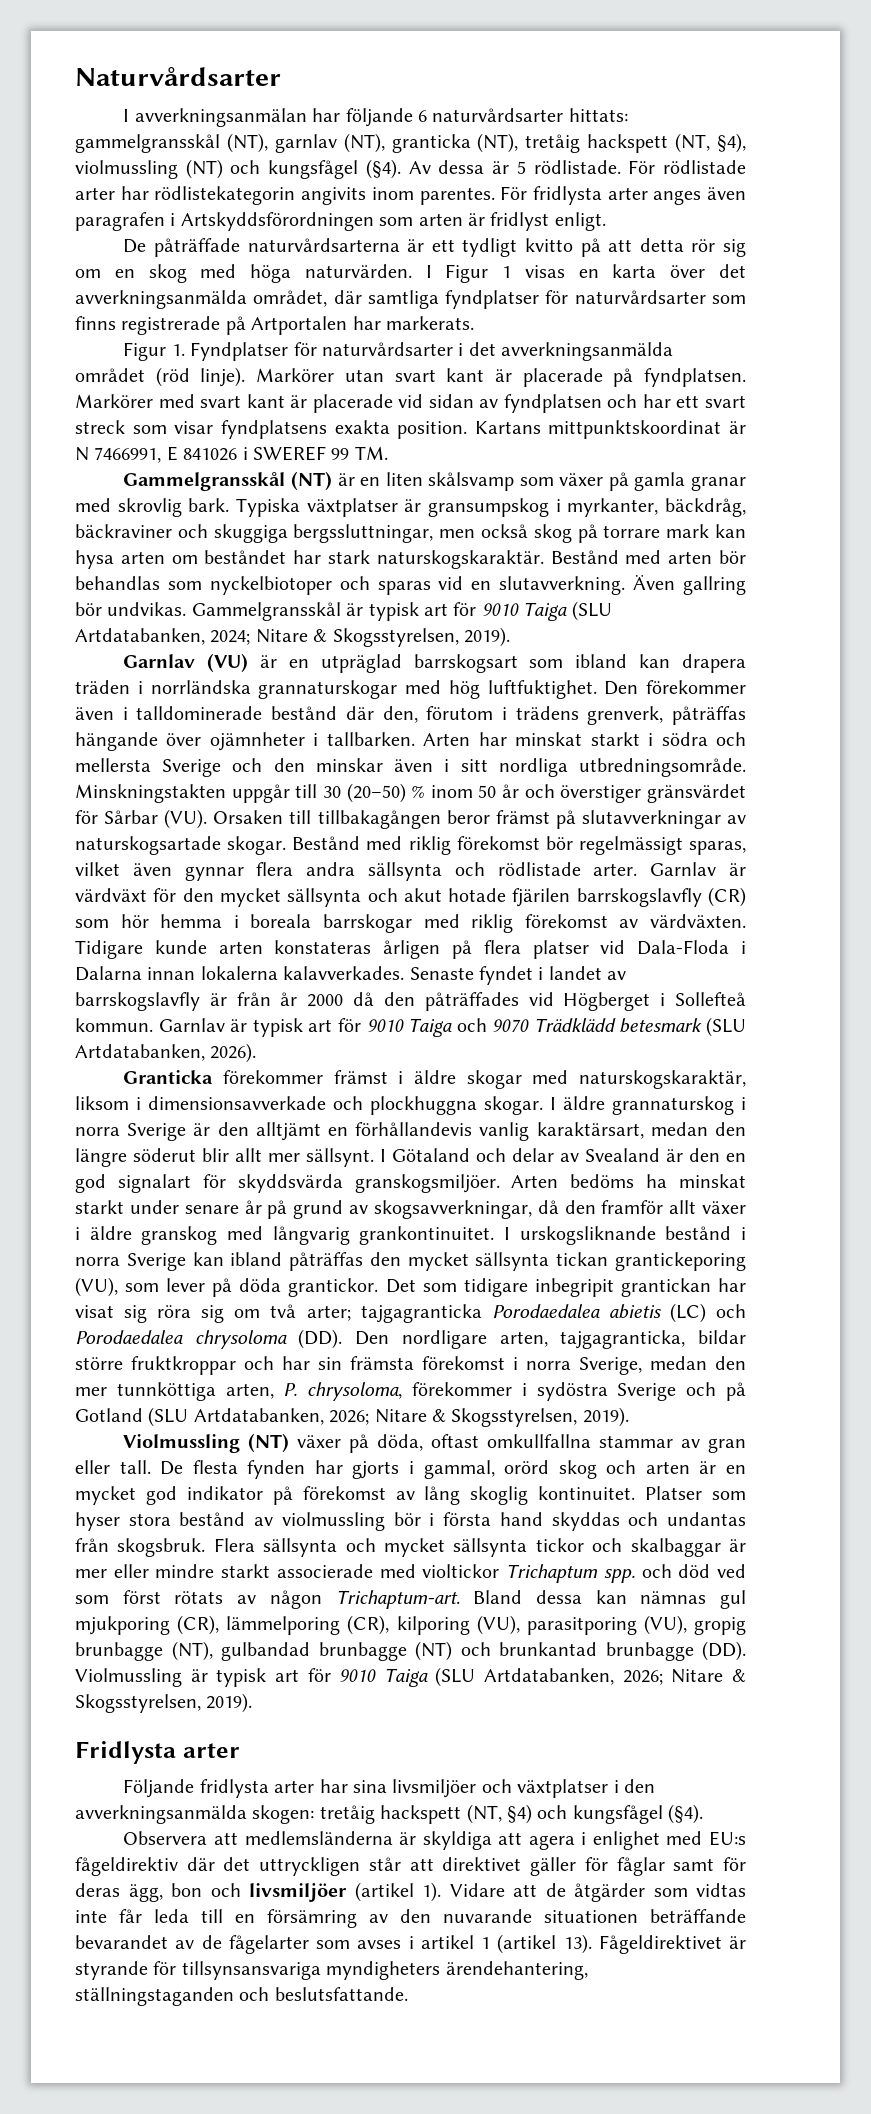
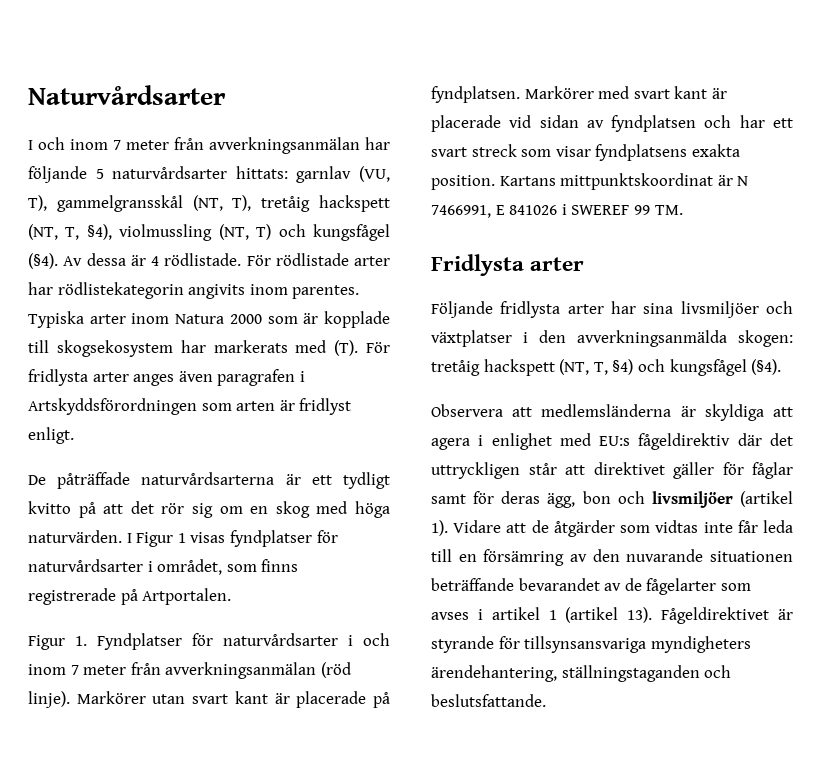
- I avverkningsanmälan har följande 6 naturvårdsarter hittats: gammelgransskål (NT), garnlav (NT), granticka (NT), tretåig hackspett (NT, §4), violmussling (NT) och kungsfågel (§4).
+ I och inom 7 meter från avverkningsanmälan har följande 5 naturvårdsarter hittats: garnlav (VU, T), gammelgransskål (NT, T), tretåig hackspett (NT, T, §4), violmussling (NT, T) och kungsfågel (§4).
- Av dessa är 5 rödlistade.
+ Av dessa är 4 rödlistade.
- För fridlysta arter anges även paragrafen i Artskyddsförordningen som arten är fridlyst enligt.
+ Typiska arter inom Natura 2000 som är kopplade till skogsekosystem har markerats med (T). För fridlysta arter anges även paragrafen i Artskyddsförordningen som arten är fridlyst enligt.
- De påträffade naturvårdsarterna är ett tydligt kvitto på att detta rör sig om en skog med höga naturvärden.
+ De påträffade naturvårdsarterna är ett tydligt kvitto på att det rör sig om en skog med höga naturvärden.
- I Figur 1 visas en karta över det avverkningsanmälda området, där samtliga fyndplatser för naturvårdsarter som finns registrerade på Artportalen har markerats.
+ I Figur 1 visas fyndplatser för naturvårdsarter i området, som finns registrerade på Artportalen.
- Figur 1. Fyndplatser för naturvårdsarter i det avverkningsanmälda området (röd linje).
+ Figur 1. Fyndplatser för naturvårdsarter i och inom 7 meter från avverkningsanmälan (röd linje).
- Gammelgransskål (NT) är en liten skålsvamp som växer på gamla granar med skrovlig bark. Typiska växtplatser är gransumpskog i myrkanter, bäckdråg, bäckraviner och skuggiga bergssluttningar, men också skog på torrare mark kan hysa arten om beståndet har stark naturskogskaraktär. Bestånd med arten bör behandlas som nyckelbiotoper och sparas vid en slutavverkning. Även gallring bör undvikas. Gammelgransskål är typisk art för 9010 Taiga (SLU Artdatabanken, 2024; Nitare & Skogsstyrelsen, 2019).
- Garnlav (VU) är en utpräglad barrskogsart som ibland kan drapera träden i norrländska grannaturskogar med hög luftfuktighet. Den förekommer även i talldominerade bestånd där den, förutom i trädens grenverk, påträffas hängande över ojämnheter i tallbarken. Arten har minskat starkt i södra och mellersta Sverige och den minskar även i sitt nordliga utbredningsområde. Minskningstakten uppgår till 30 (20–50) % inom 50 år och överstiger gränsvärdet för Sårbar (VU). Orsaken till tillbakagången beror främst på slutavverkningar av naturskogsartade skogar. Bestånd med riklig förekomst bör regelmässigt sparas, vilket även gynnar flera andra sällsynta och rödlistade arter. Garnlav är värdväxt för den mycket sällsynta och akut hotade fjärilen barrskogslavfly (CR) som hör hemma i boreala barrskogar med riklig förekomst av värdväxten. Tidigare kunde arten konstateras årligen på flera platser vid Dala-Floda i Dalarna innan lokalerna kalavverkades. Senaste fyndet i landet av barrskogslavfly är från år 2000 då den påträffades vid Högberget i Sollefteå kommun. Garnlav är typisk art för 9010 Taiga och 9070 Trädklädd betesmark (SLU Artdatabanken, 2026).
- Granticka förekommer främst i äldre skogar med naturskogskaraktär, liksom i dimensionsavverkade och plockhuggna skogar. I äldre grannaturskog i norra Sverige är den alltjämt en förhållandevis vanlig karaktärsart, medan den längre söderut blir allt mer sällsynt. I Götaland och delar av Svealand är den en god signalart för skyddsvärda granskogsmiljöer. Arten bedöms ha minskat starkt under senare år på grund av skogsavverkningar, då den framför allt växer i äldre granskog med långvarig grankontinuitet. I urskogsliknande bestånd i norra Sverige kan ibland påträffas den mycket sällsynta tickan grantickeporing (VU), som lever på döda grantickor. Det som tidigare inbegripit grantickan har visat sig röra sig om två arter; tajgagranticka Porodaedalea abietis (LC) och Porodaedalea chrysoloma (DD). Den nordligare arten, tajgagranticka, bildar större fruktkroppar och har sin främsta förekomst i norra Sverige, medan den mer tunnköttiga arten, P. chrysoloma, förekommer i sydöstra Sverige och på Gotland (SLU Artdatabanken, 2026; Nitare & Skogsstyrelsen, 2019).
- Violmussling (NT) växer på döda, oftast omkullfallna stammar av gran eller tall. De flesta fynden har gjorts i gammal, orörd skog och arten är en mycket god indikator på förekomst av lång skoglig kontinuitet. Platser som hyser stora bestånd av violmussling bör i första hand skyddas och undantas från skogsbruk. Flera sällsynta och mycket sällsynta tickor och skalbaggar är mer eller mindre starkt associerade med violtickor Trichaptum spp. och död ved som först rötats av någon Trichaptum-art. Bland dessa kan nämnas gul mjukporing (CR), lämmelporing (CR), kilporing (VU), parasitporing (VU), gropig brunbagge (NT), gulbandad brunbagge (NT) och brunkantad brunbagge (DD). Violmussling är typisk art för 9010 Taiga (SLU Artdatabanken, 2026; Nitare & Skogsstyrelsen, 2019).
- Följande fridlysta arter har sina livsmiljöer och växtplatser i den avverkningsanmälda skogen: tretåig hackspett (NT, §4) och kungsfågel (§4).
+ Följande fridlysta arter har sina livsmiljöer och växtplatser i den avverkningsanmälda skogen: tretåig hackspett (NT, T, §4) och kungsfågel (§4).

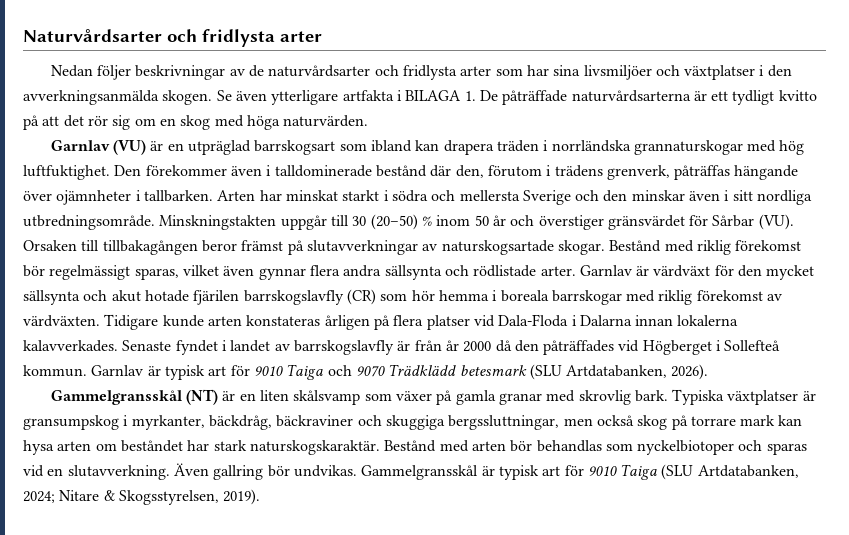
- Naturvårdsarter
- I och inom 7 meter från avverkningsanmälan har följande 5 naturvårdsarter hittats: garnlav (VU, T), gammelgransskål (NT, T), tretåig hackspett (NT, T, §4), violmussling (NT, T) och kungsfågel (§4). Av dessa är 4 rödlistade. För rödlistade arter har rödlistekategorin angivits inom parentes. Typiska arter inom Natura 2000 som är kopplade till skogsekosystem har markerats med (T). För fridlysta arter anges även paragrafen i Artskyddsförordningen som arten är fridlyst enligt.
- De påträffade naturvårdsarterna är ett tydligt kvitto på att det rör sig om en skog med höga naturvärden. I Figur 1 visas fyndplatser för naturvårdsarter i området, som finns registrerade på Artportalen.
- Figur 1. Fyndplatser för naturvårdsarter i och inom 7 meter från avverkningsanmälan (röd linje). Markörer utan svart kant är placerade på fyndplatsen. Markörer med svart kant är placerade vid sidan av fyndplatsen och har ett svart streck som visar fyndplatsens exakta position. Kartans mittpunktskoordinat är N 7466991, E 841026 i SWEREF 99 TM.
- Fridlysta arter
- Följande fridlysta arter har sina livsmiljöer och växtplatser i den avverkningsanmälda skogen: tretåig hackspett (NT, T, §4) och kungsfågel (§4).
- Observera att medlemsländerna är skyldiga att agera i enlighet med EU:s fågeldirektiv där det uttryckligen står att direktivet gäller för fåglar samt för deras ägg, bon och livsmiljöer (artikel 1). Vidare att de åtgärder som vidtas inte får leda till en försämring av den nuvarande situationen beträffande bevarandet av de fågelarter som avses i artikel 1 (artikel 13). Fågeldirektivet är styrande för tillsynsansvariga myndigheters ärendehantering, ställningstaganden och beslutsfattande.
+ Naturvårdsarter och fridlysta arter
+ Nedan följer beskrivningar av de naturvårdsarter och fridlysta arter som har sina livsmiljöer och växtplatser i den avverkningsanmälda skogen. Se även ytterligare artfakta i BILAGA 1. De påträffade naturvårdsarterna är ett tydligt kvitto på att det rör sig om en skog med höga naturvärden.
+ Garnlav (VU) är en utpräglad barrskogsart som ibland kan drapera träden i norrländska grannaturskogar med hög luftfuktighet. Den förekommer även i talldominerade bestånd där den, förutom i trädens grenverk, påträffas hängande över ojämnheter i tallbarken. Arten har minskat starkt i södra och mellersta Sverige och den minskar även i sitt nordliga utbredningsområde. Minskningstakten uppgår till 30 (20–50) % inom 50 år och överstiger gränsvärdet för Sårbar (VU). Orsaken till tillbakagången beror främst på slutavverkningar av naturskogsartade skogar. Bestånd med riklig förekomst bör regelmässigt sparas, vilket även gynnar flera andra sällsynta och rödlistade arter. Garnlav är värdväxt för den mycket sällsynta och akut hotade fjärilen barrskogslavfly (CR) som hör hemma i boreala barrskogar med riklig förekomst av värdväxten. Tidigare kunde arten konstateras årligen på flera platser vid Dala-Floda i Dalarna innan lokalerna kalavverkades. Senaste fyndet i landet av barrskogslavfly är från år 2000 då den påträffades vid Högberget i Sollefteå kommun. Garnlav är typisk art för 9010 Taiga och 9070 Trädklädd betesmark (SLU Artdatabanken, 2026).
+ Gammelgransskål (NT) är en liten skålsvamp som växer på gamla granar med skrovlig bark. Typiska växtplatser är gransumpskog i myrkanter, bäckdråg, bäckraviner och skuggiga bergssluttningar, men också skog på torrare mark kan hysa arten om beståndet har stark naturskogskaraktär. Bestånd med arten bör behandlas som nyckelbiotoper och sparas vid en slutavverkning. Även gallring bör undvikas. Gammelgransskål är typisk art för 9010 Taiga (SLU Artdatabanken, 2024; Nitare & Skogsstyrelsen, 2019).

